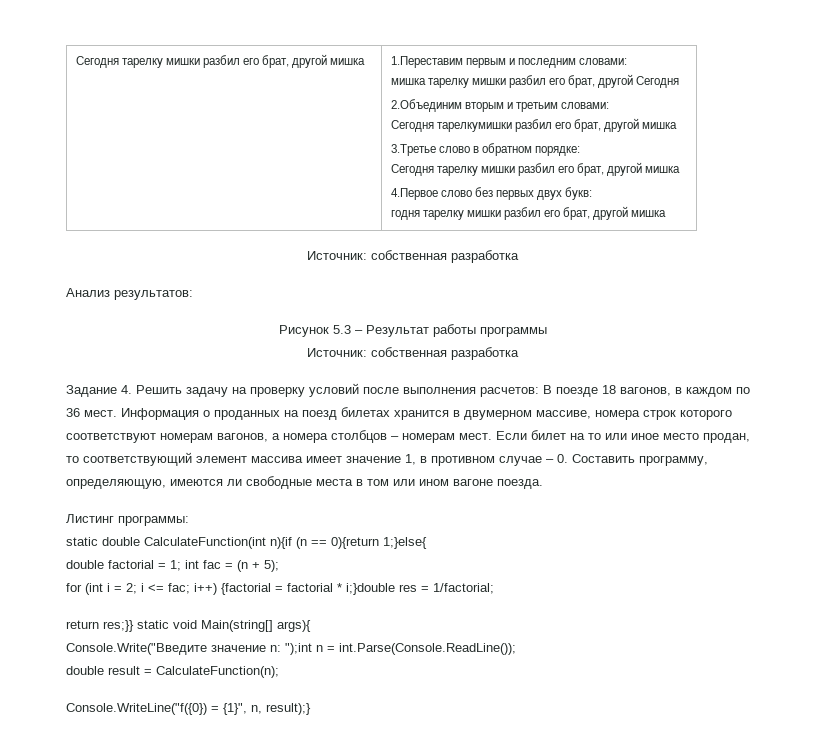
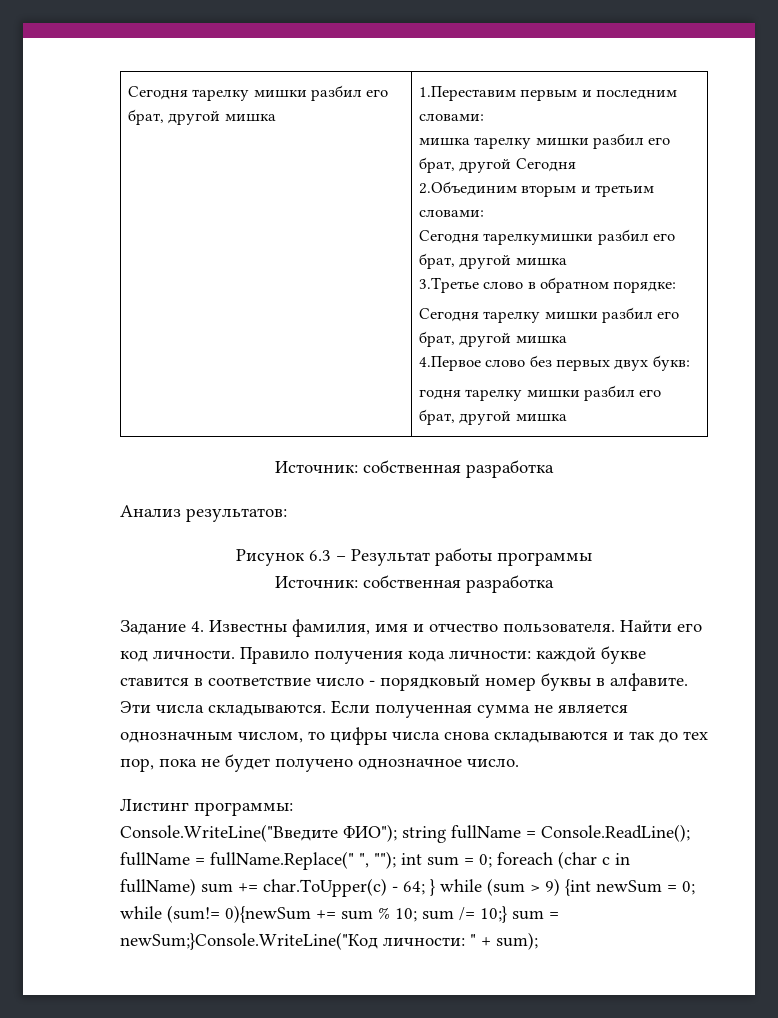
- Рисунок 5.3 – Результат работы программы
+ Рисунок 6.3 – Результат работы программы
- Задание 4. Решить задачу на проверку условий после выполнения расчетов: В поезде 18 вагонов, в каждом по 36 мест. Информация о проданных на поезд билетах хранится в двумерном массиве, номера строк которого соответствуют номерам вагонов, а номера столбцов – номерам мест. Если билет на то или иное место продан, то соответствующий элемент массива имеет значение 1, в противном случае – 0. Составить программу, определяющую, имеются ли свободные места в том или ином вагоне поезда.
+ Задание 4. Известны фамилия, имя и отчество пользователя. Найти его код личности. Правило получения кода личности: каждой букве ставится в соответствие число - порядковый номер буквы в алфавите. Эти числа складываются. Если полученная сумма не является однозначным числом, то цифры числа снова складываются и так до тех пор, пока не будет получено однозначное число.
  Листинг программы:
- static double CalculateFunction(int n){if (n == 0){return 1;}else{
- double factorial = 1; int fac = (n + 5);
- for (int i = 2; i <= fac; i++) {factorial = factorial * i;}double res = 1/factorial;
- return res;}} static void Main(string[] args){
- Console.Write("Введите значение n: ");int n = int.Parse(Console.ReadLine());
- double result = CalculateFunction(n);
- Console.WriteLine("f({0}) = {1}", n, result);}
+ Console.WriteLine("Введите ФИО"); string fullName = Console.ReadLine(); fullName = fullName.Replace(" ", ""); int sum = 0; foreach (char c in fullName) sum += char.ToUpper(c) - 64; } while (sum > 9) {int newSum = 0; while (sum!= 0){newSum += sum % 10; sum /= 10;} sum = newSum;}Console.WriteLine("Код личности: " + sum);

